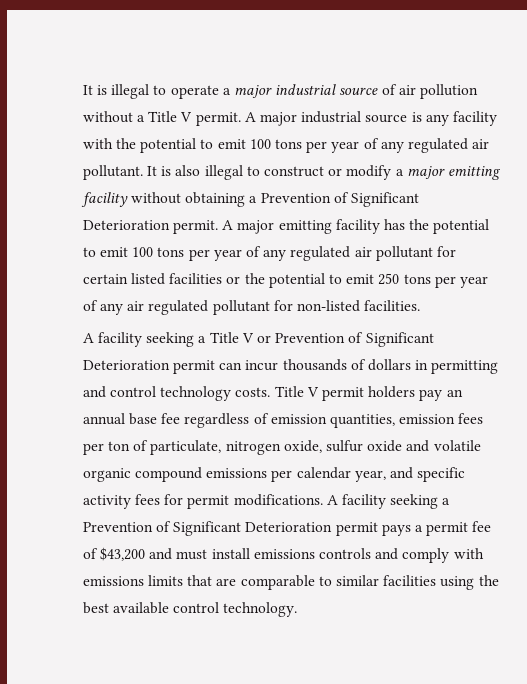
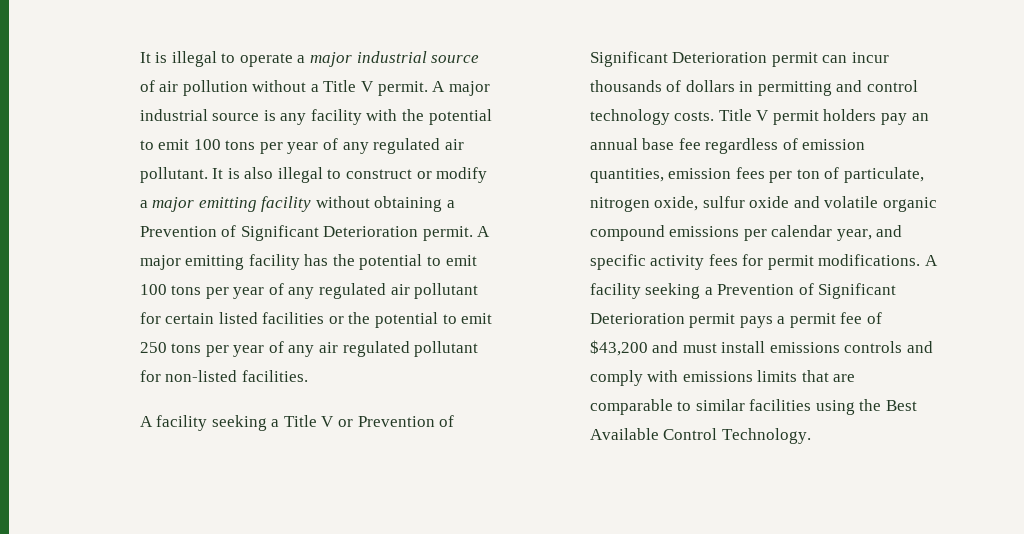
- A facility seeking a Prevention of Significant Deterioration permit pays a permit fee of $43,200 and must install emissions controls and comply with emissions limits that are comparable to similar facilities using the best available control technology.
+ A facility seeking a Prevention of Significant Deterioration permit pays a permit fee of $43,200 and must install emissions controls and comply with emissions limits that are comparable to similar facilities using the Best Available Control Technology.

